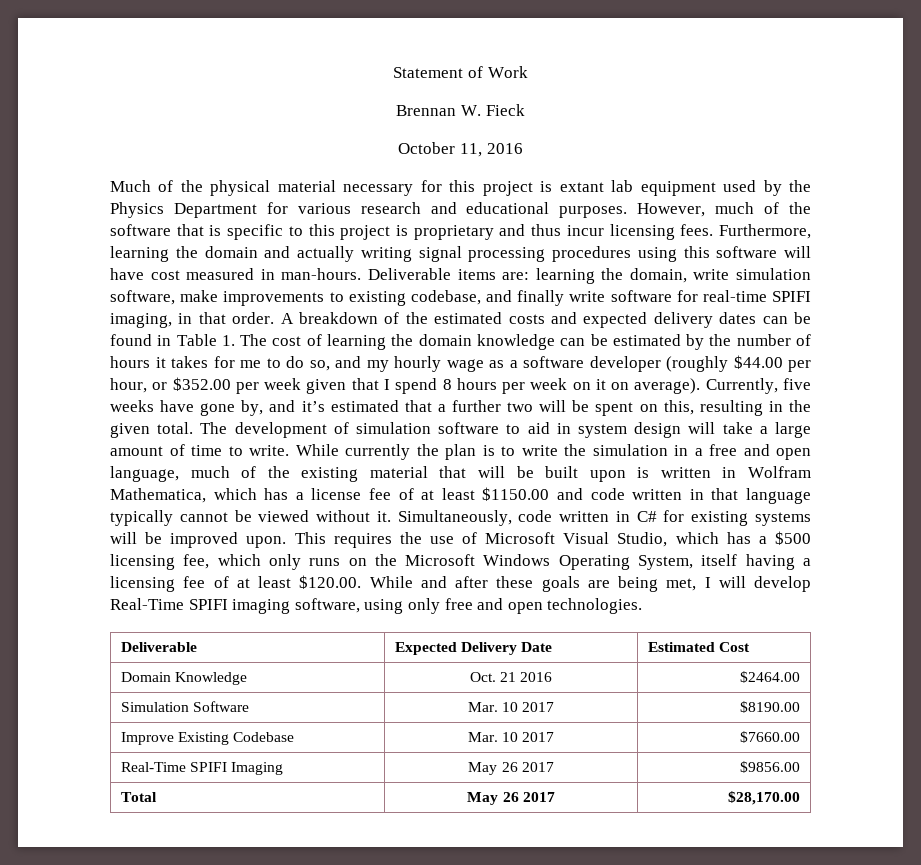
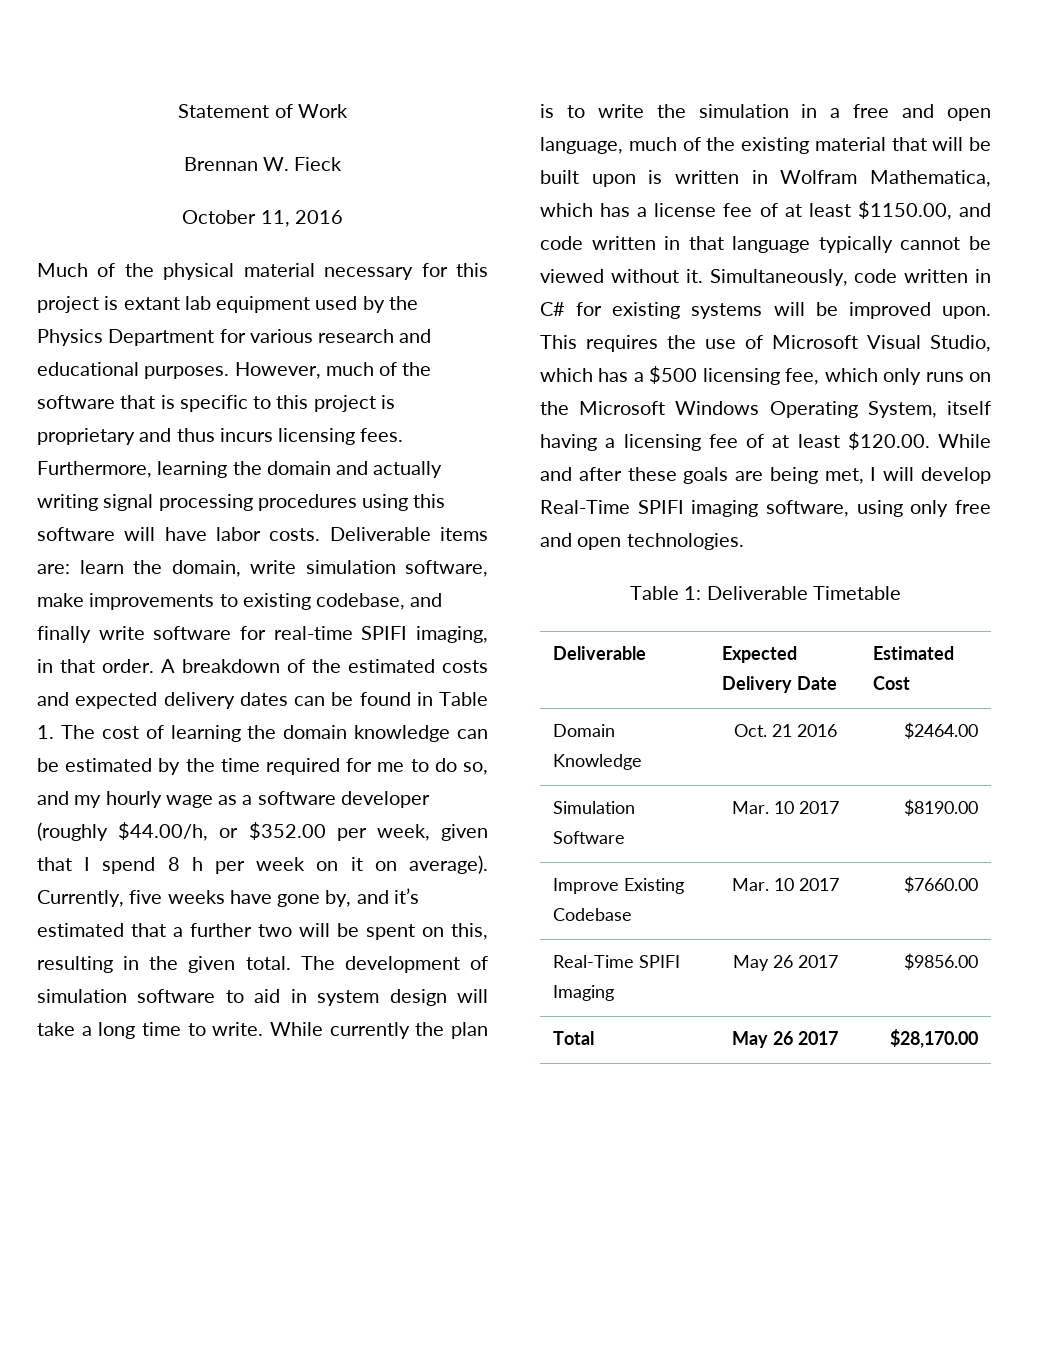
- However, much of the software that is specific to this project is proprietary and thus incur licensing fees.
+ However, much of the software that is specific to this project is proprietary and thus incurs licensing fees.
- Furthermore, learning the domain and actually writing signal processing procedures using this software will have cost measured in man-hours.
+ Furthermore, learning the domain and actually writing signal processing procedures using this software will have labor costs.
- Deliverable items are: learning the domain, write simulation software, make improvements to existing codebase, and finally write software for real-time SPIFI imaging, in that order.
+ Deliverable items are: learn the domain, write simulation software, make improvements to existing codebase, and finally write software for real-time SPIFI imaging, in that order.
- A breakdown of the estimated costs and expected delivery dates can be found in Table 1. The cost of learning the domain knowledge can be estimated by the number of hours it takes for me to do so, and my hourly wage as a software developer (roughly $44.00 per hour, or $352.00 per week given that I spend 8 hours per week on it on average).
+ A breakdown of the estimated costs and expected delivery dates can be found in Table 1. The cost of learning the domain knowledge can be estimated by the time required for me to do so, and my hourly wage as a software developer (roughly $44.00/h, or $352.00 per week, given that I spend 8 h per week on it on average).
- The development of simulation software to aid in system design will take a large amount of time to write.
+ The development of simulation software to aid in system design will take a long time to write.
- While currently the plan is to write the simulation in a free and open language, much of the existing material that will be built upon is written in Wolfram Mathematica, which has a license fee of at least $1150.00 and code written in that language typically cannot be viewed without it.
+ While currently the plan is to write the simulation in a free and open language, much of the existing material that will be built upon is written in Wolfram Mathematica, which has a license fee of at least $1150.00, and code written in that language typically cannot be viewed without it.
+ Table 1: Deliverable Timetable

